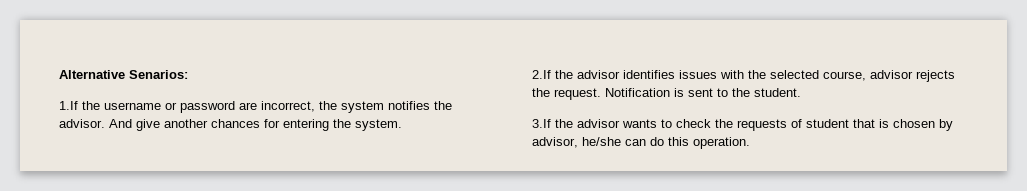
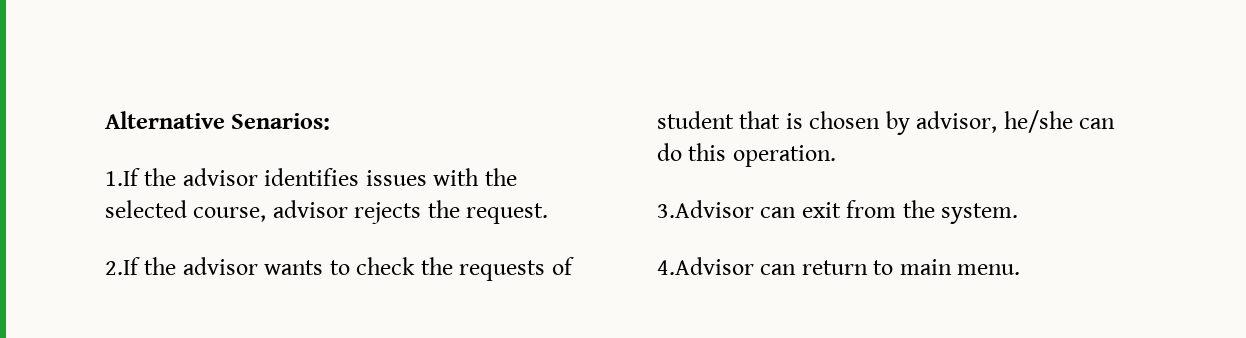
- 1.If the username or password are incorrect, the system notifies the advisor. And give another chances for entering the system.
- 2.If the advisor identifies issues with the selected course, advisor rejects the request. Notification is sent to the student.
- 3.If the advisor wants to check the requests of student that is chosen by advisor, he/she can do this operation.
+ 1.If the advisor identifies issues with the selected course, advisor rejects the request.
+ 2.If the advisor wants to check the requests of student that is chosen by advisor, he/she can do this operation.
+ 3.Advisor can exit from the system.
+ 4.Advisor can return to main menu.

